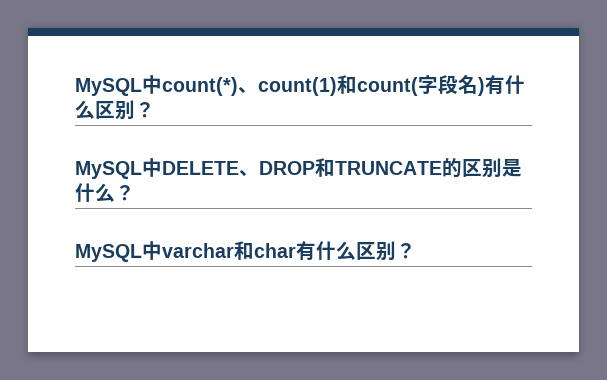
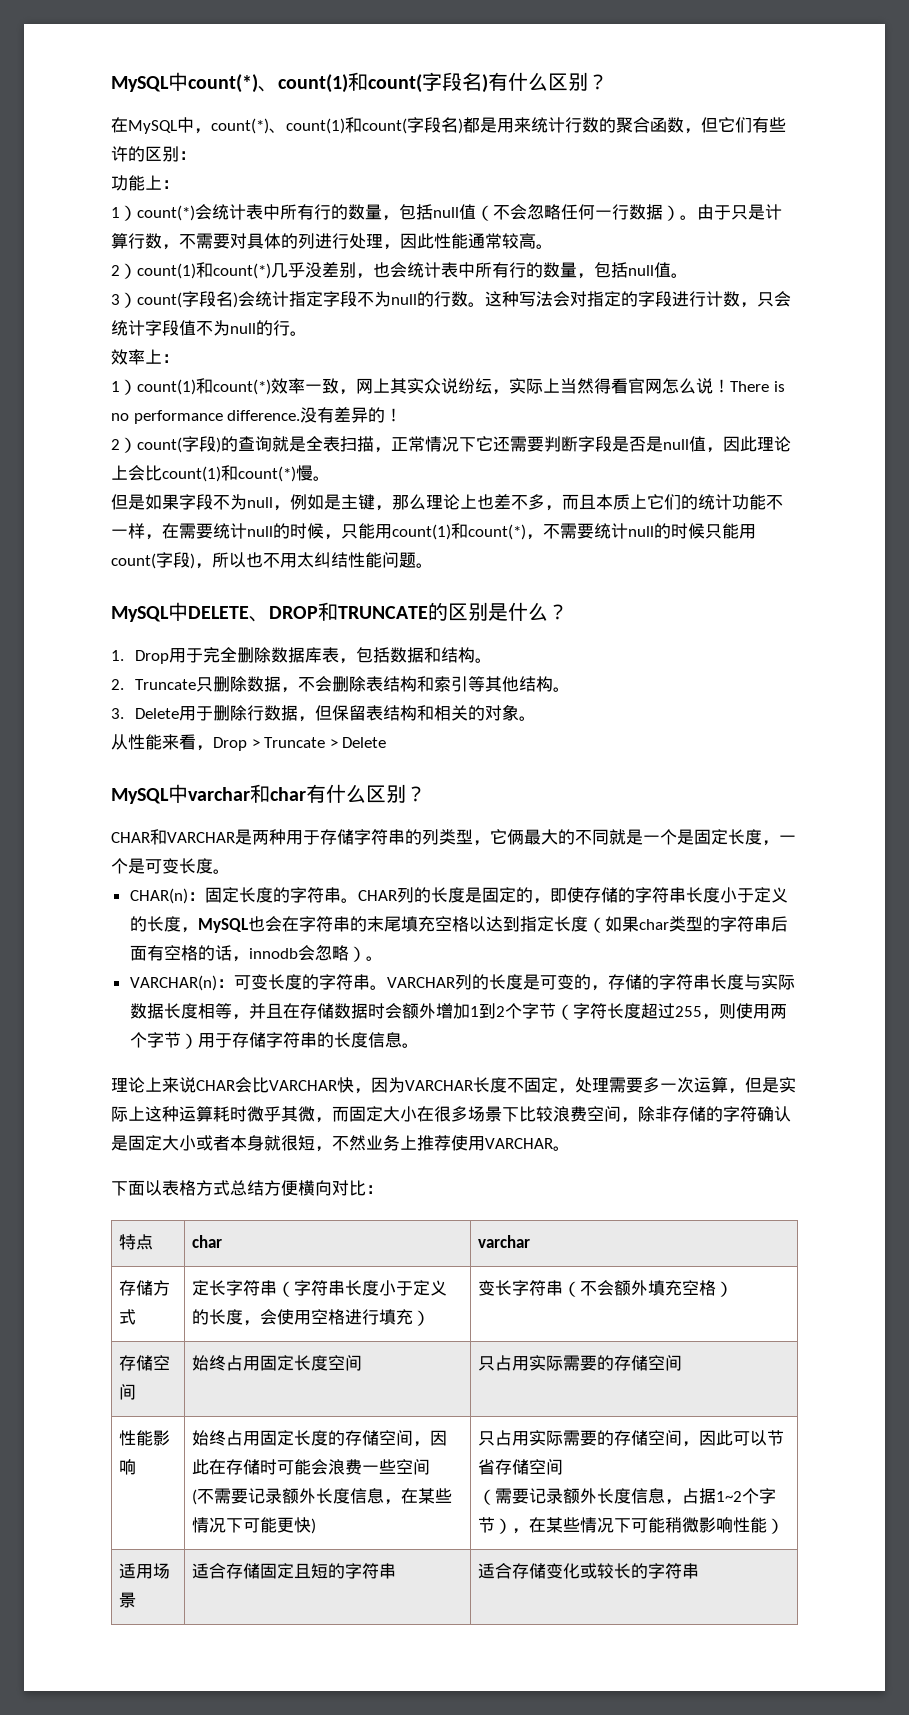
+ 在MySQL中，count(*)、count(1)和count(字段名)都是用来统计行数的聚合函数，但它们有些许的区别：
+ 功能上：
+ 1）count(*)会统计表中所有行的数量，包括null值（不会忽略任何一行数据）。由于只是计算行数，不需要对具体的列进行处理，因此性能通常较高。
+ 2）count(1)和count(*)几乎没差别，也会统计表中所有行的数量，包括null值。
+ 3）count(字段名)会统计指定字段不为null的行数。这种写法会对指定的字段进行计数，只会统计字段值不为null的行。
+ 效率上：
+ 1）count(1)和count(*)效率一致，网上其实众说纷纭，实际上当然得看官网怎么说！There is no performance difference.没有差异的！
+ 2）count(字段)的查询就是全表扫描，正常情况下它还需要判断字段是否是null值，因此理论上会比count(1)和count(*)慢。
+ 但是如果字段不为null，例如是主键，那么理论上也差不多，而且本质上它们的统计功能不一样，在需要统计null的时候，只能用count(1)和count(*)，不需要统计null的时候只能用count(字段)，所以也不用太纠结性能问题。
+ 1. Drop用于完全删除数据库表，包括数据和结构。
+ 2. Truncate只删除数据，不会删除表结构和索引等其他结构。
+ 3. Delete用于删除行数据，但保留表结构和相关的对象。
+ 从性能来看，Drop > Truncate > Delete
+ CHAR和VARCHAR是两种用于存储字符串的列类型，它俩最大的不同就是一个是固定长度，一个是可变长度。
+ CHAR(n)：固定长度的字符串。CHAR列的长度是固定的，即使存储的字符串长度小于定义的长度，MySQL也会在字符串的末尾填充空格以达到指定长度（如果char类型的字符串后面有空格的话，innodb会忽略）。
+ VARCHAR(n)：可变长度的字符串。VARCHAR列的长度是可变的，存储的字符串长度与实际数据长度相等，并且在存储数据时会额外增加1到2个字节（字符长度超过255，则使用两个字节）用于存储字符串的长度信息。
+ 理论上来说CHAR会比VARCHAR快，因为VARCHAR长度不固定，处理需要多一次运算，但是实际上这种运算耗时微乎其微，而固定大小在很多场景下比较浪费空间，除非存储的字符确认是固定大小或者本身就很短，不然业务上推荐使用VARCHAR。
+ 下面以表格方式总结方便横向对比：
+ 特点 | char | varchar
+ 存储方式 | 定长字符串（字符串长度小于定义的长度，会使用空格进行填充） | 变长字符串（不会额外填充空格）
+ 存储空间 | 始终占用固定长度空间 | 只占用实际需要的存储空间
+ 性能影响 | 始终占用固定长度的存储空间，因此在存储时可能会浪费一些空间
+ (不需要记录额外长度信息，在某些情况下可能更快) | 只占用实际需要的存储空间，因此可以节省存储空间
+ （需要记录额外长度信息，占据1~2个字节），在某些情况下可能稍微影响性能）
+ 适用场景 | 适合存储固定且短的字符串 | 适合存储变化或较长的字符串

